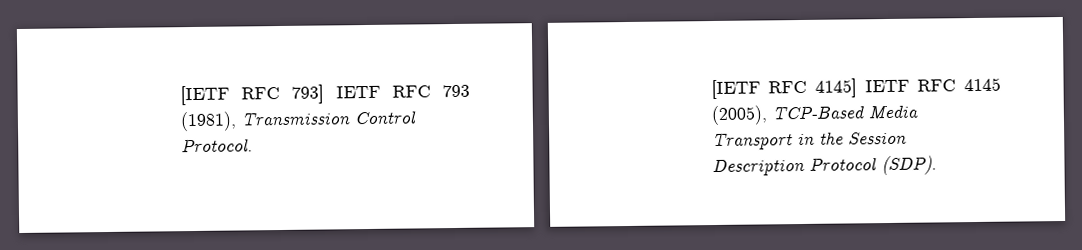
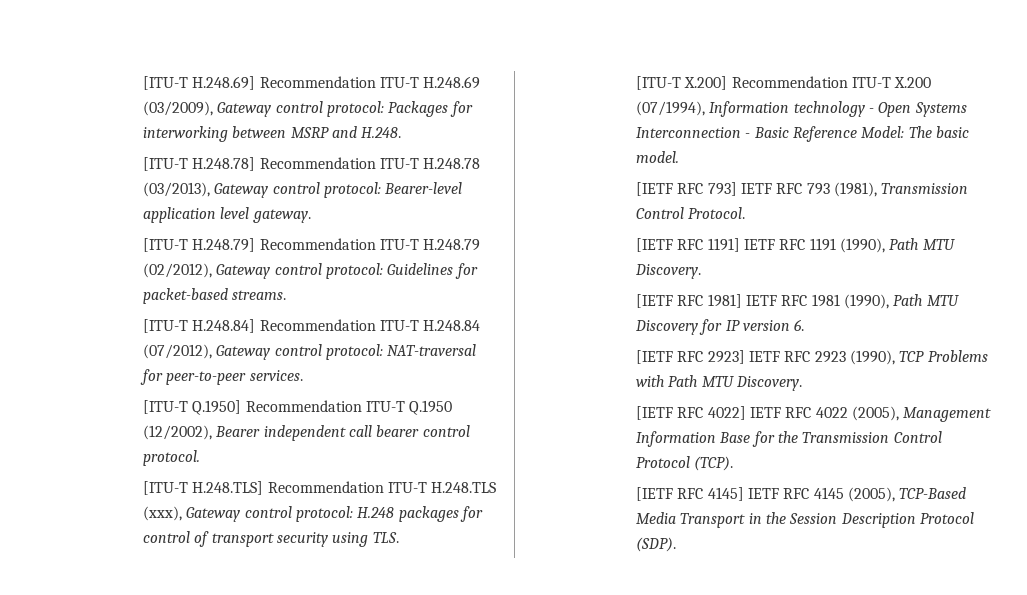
+ [ITU-T H.248.69] Recommendation ITU-T H.248.69 (03/2009), Gateway control protocol: Packages for interworking between MSRP and H.248.
+ [ITU-T H.248.78] Recommendation ITU-T H.248.78 (03/2013), Gateway control protocol: Bearer-level application level gateway.
+ [ITU-T H.248.79] Recommendation ITU-T H.248.79 (02/2012), Gateway control protocol: Guidelines for packet-based streams.
+ [ITU-T H.248.84] Recommendation ITU-T H.248.84 (07/2012), Gateway control protocol: NAT-traversal for peer-to-peer services.
+ [ITU-T Q.1950] Recommendation ITU-T Q.1950 (12/2002), Bearer independent call bearer control protocol.
+ [ITU-T H.248.TLS] Recommendation ITU-T H.248.TLS (xxx), Gateway control protocol: H.248 packages for control of transport security using TLS.
+ [ITU-T X.200] Recommendation ITU-T X.200 (07/1994), Information technology - Open Systems Interconnection - Basic Reference Model: The basic model.
+ [IETF RFC 1191] IETF RFC 1191 (1990), Path MTU Discovery.
+ [IETF RFC 1981] IETF RFC 1981 (1990), Path MTU Discovery for IP version 6.
+ [IETF RFC 2923] IETF RFC 2923 (1990), TCP Problems with Path MTU Discovery.
+ [IETF RFC 4022] IETF RFC 4022 (2005), Management Information Base for the Transmission Control Protocol (TCP).

